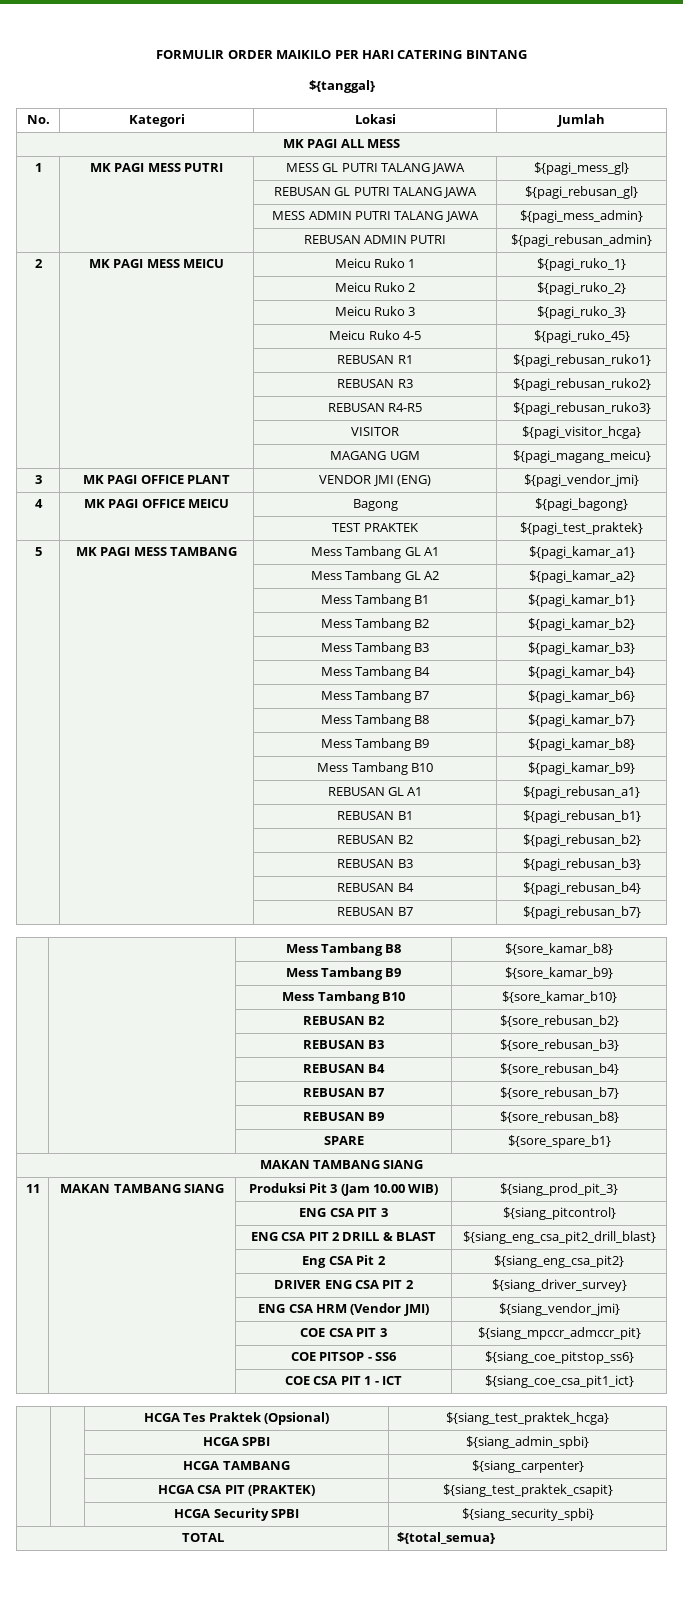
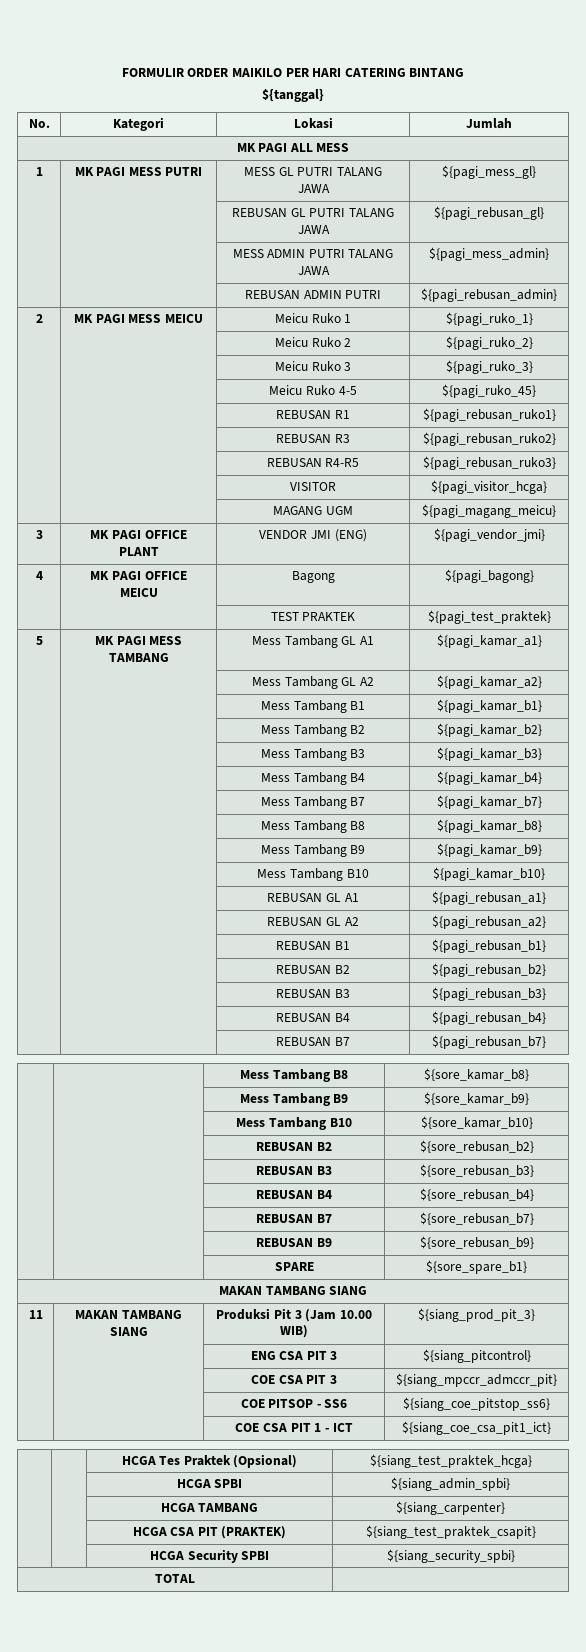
- | | Mess Tambang B7 | ${pagi_kamar_b6}
- | | Mess Tambang B8 | ${pagi_kamar_b7}
- | | Mess Tambang B9 | ${pagi_kamar_b8}
- | | Mess Tambang B10 | ${pagi_kamar_b9}
+ | | Mess Tambang B7 | ${pagi_kamar_b7}
+ | | Mess Tambang B8 | ${pagi_kamar_b8}
+ | | Mess Tambang B9 | ${pagi_kamar_b9}
+ | | Mess Tambang B10 | ${pagi_kamar_b10}
+ | | REBUSAN GL A2 | ${pagi_rebusan_a2}
- | | REBUSAN B9 | ${sore_rebusan_b8}
+ | | REBUSAN B9 | ${sore_rebusan_b9}
- | | ENG CSA PIT 2 DRILL & BLAST | ${siang_eng_csa_pit2_drill_blast}
- | | Eng CSA Pit 2 | ${siang_eng_csa_pit2}
- | | DRIVER ENG CSA PIT 2 | ${siang_driver_survey}
- | | ENG CSA HRM (Vendor JMI) | ${siang_vendor_jmi}
- TOTAL | ${total_semua}
+ TOTAL |

